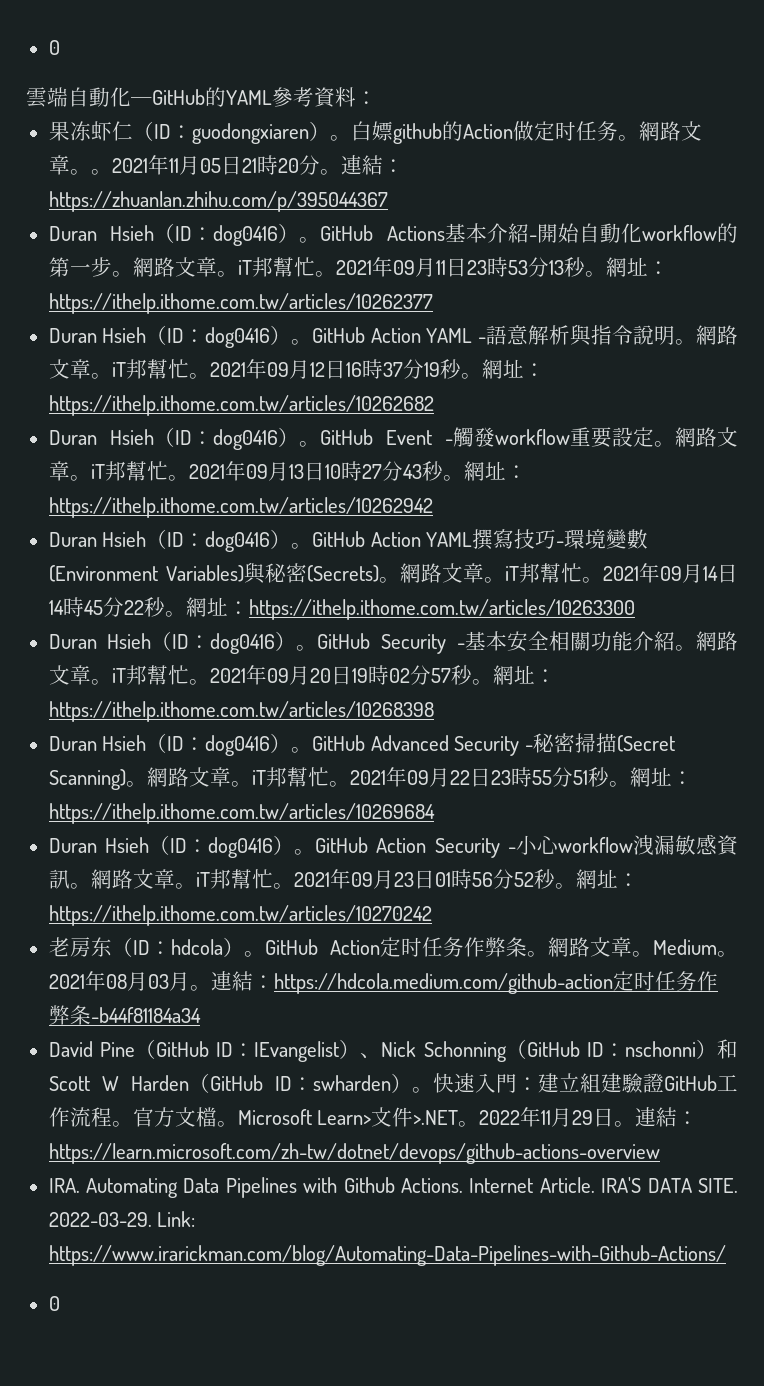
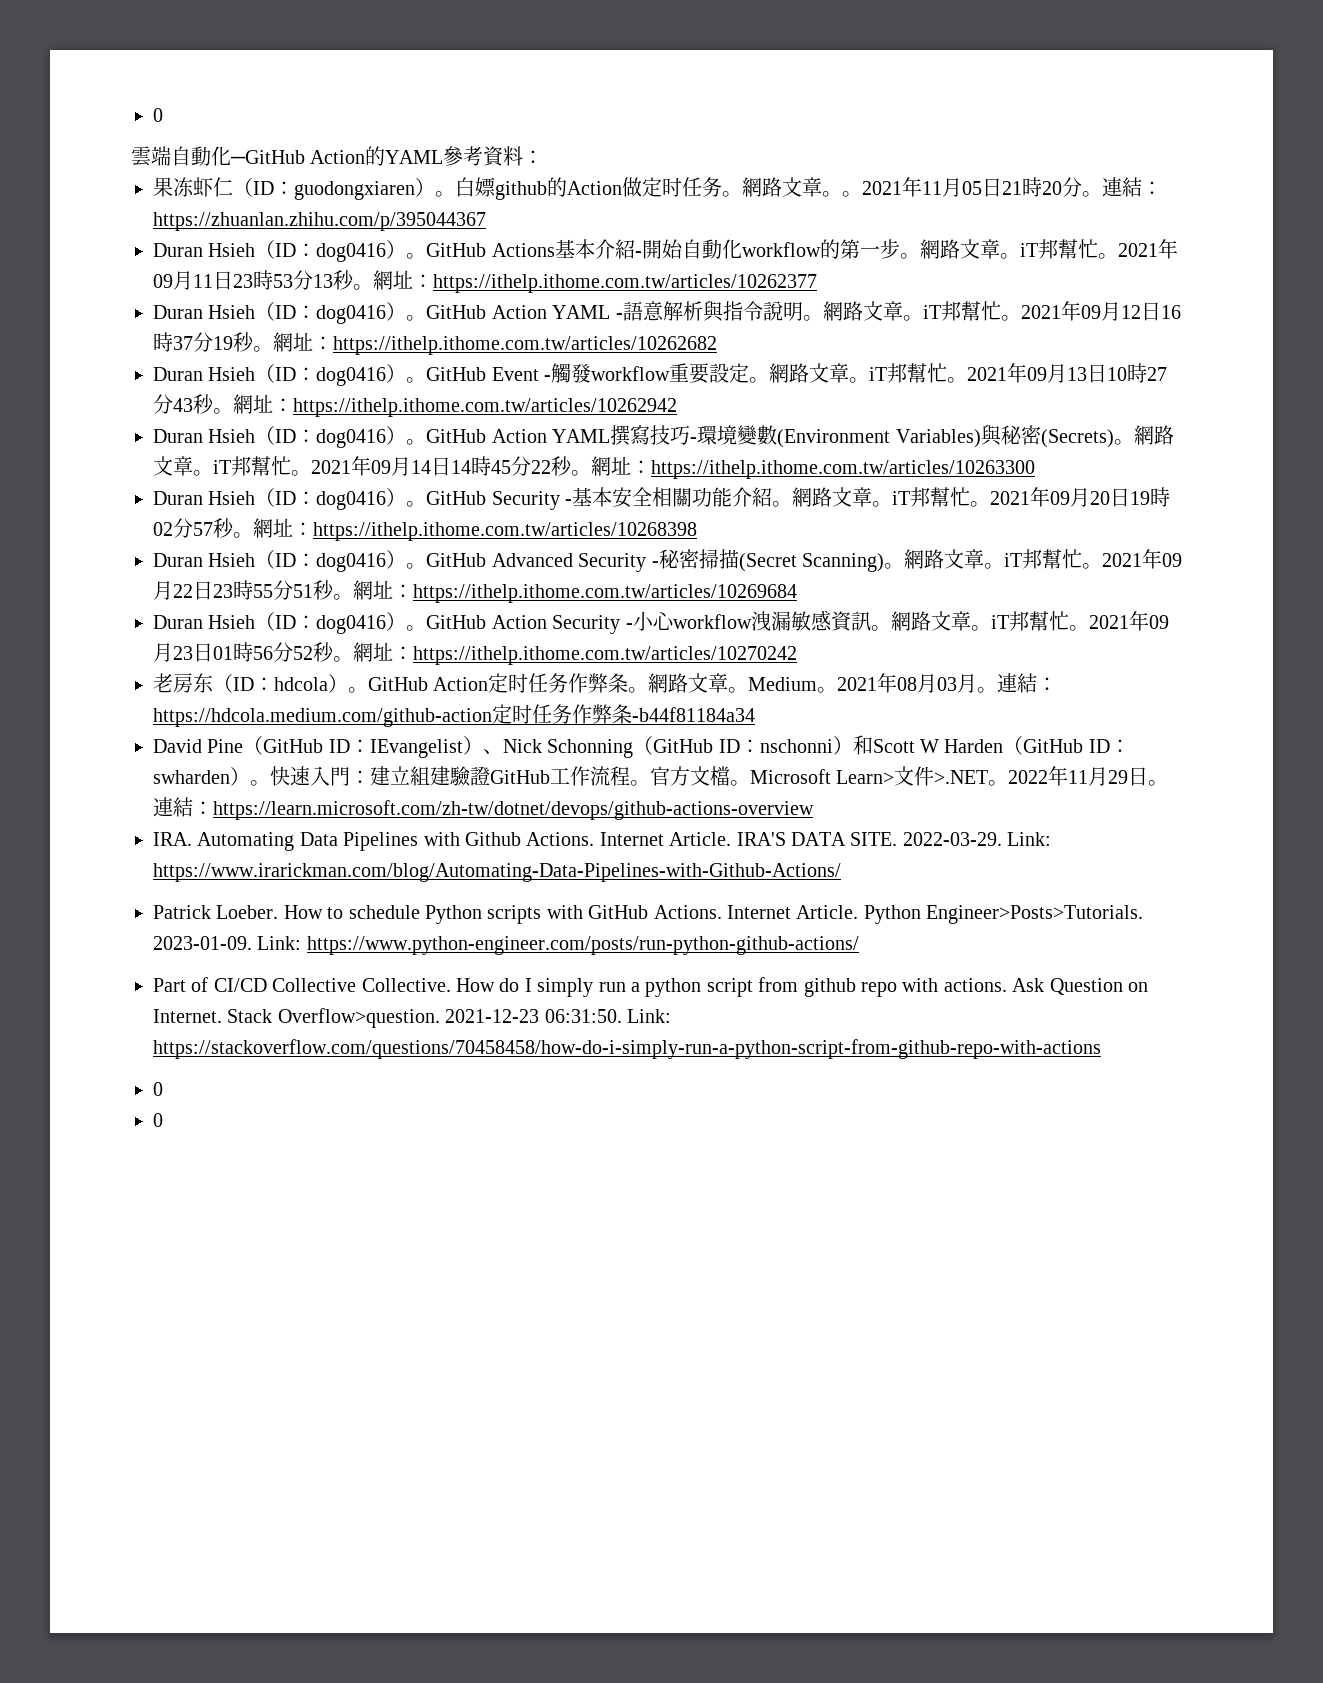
- 雲端自動化─GitHub的YAML參考資料：
+ 雲端自動化─GitHub Action的YAML參考資料：
  Link: https://www.irarickman.com/blog/Automating-Data-Pipelines-with-Github-Actions/
+ Patrick Loeber. How to schedule Python scripts with GitHub Actions. Internet Article. Python Engineer>Posts>Tutorials. 2023-01-09. Link: https://www.python-engineer.com/posts/run-python-github-actions/
+ Part of CI/CD Collective Collective. How do I simply run a python script from github repo with actions. Ask Question on Internet. Stack Overflow>question. 2021-12-23 06:31:50. Link: https://stackoverflow.com/questions/70458458/how-do-i-simply-run-a-python-script-from-github-repo-with-actions
+ 0

